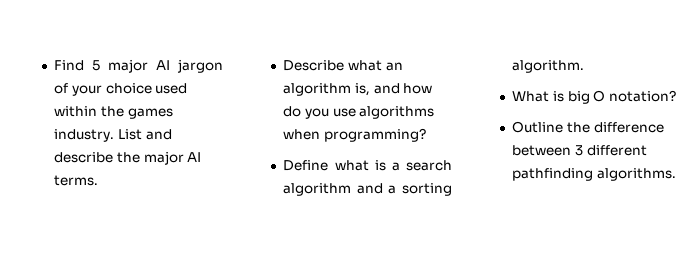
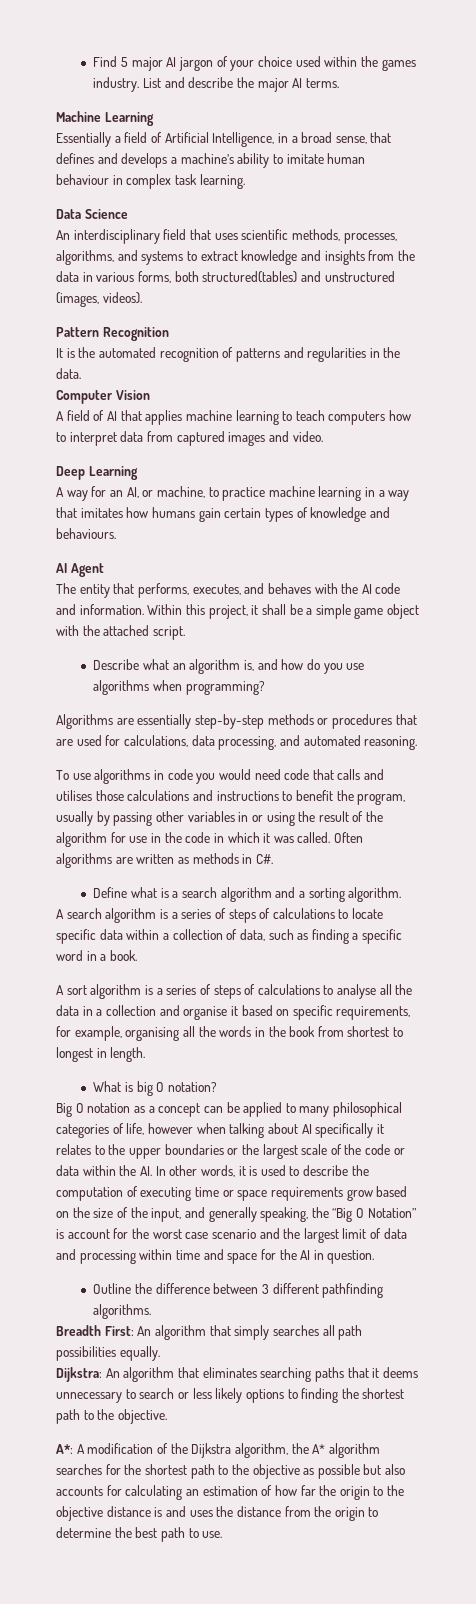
+ Machine Learning
+ Essentially a field of Artificial Intelligence, in a broad sense, that defines and develops a machine’s ability to imitate human behaviour in complex task learning.
+ Data Science
+ An interdisciplinary field that uses scientific methods, processes, algorithms, and systems to extract knowledge and insights from the data in various forms, both structured(tables) and unstructured (images, videos).
+ Pattern Recognition
+ It is the automated recognition of patterns and regularities in the data.
+ Computer Vision
+ A field of AI that applies machine learning to teach computers how to interpret data from captured images and video.
+ Deep Learning
+ A way for an AI, or machine, to practice machine learning in a way that imitates how humans gain certain types of knowledge and behaviours.
+ AI Agent
+ The entity that performs, executes, and behaves with the AI code and information. Within this project, it shall be a simple game object with the attached script.
+ Algorithms are essentially step-by-step methods or procedures that are used for calculations, data processing, and automated reasoning.
+ To use algorithms in code you would need code that calls and utilises those calculations and instructions to benefit the program, usually by passing other variables in or using the result of the algorithm for use in the code in which it was called. Often algorithms are written as methods in C#.
+ A search algorithm is a series of steps of calculations to locate specific data within a collection of data, such as finding a specific word in a book.
+ A sort algorithm is a series of steps of calculations to analyse all the data in a collection and organise it based on specific requirements, for example, organising all the words in the book from shortest to longest in length.
+ Big O notation as a concept can be applied to many philosophical categories of life, however when talking about AI specifically it relates to the upper boundaries or the largest scale of the code or data within the AI. In other words, it is used to describe the computation of executing time or space requirements grow based on the size of the input, and generally speaking, the “Big O Notation” is account for the worst case scenario and the largest limit of data and processing within time and space for the AI in question.
+ Breadth First: An algorithm that simply searches all path possibilities equally.
+ Dijkstra: An algorithm that eliminates searching paths that it deems unnecessary to search or less likely options to finding the shortest path to the objective.
+ A*: A modification of the Dijkstra algorithm, the A* algorithm searches for the shortest path to the objective as possible but also accounts for calculating an estimation of how far the origin to the objective distance is and uses the distance from the origin to determine the best path to use.

